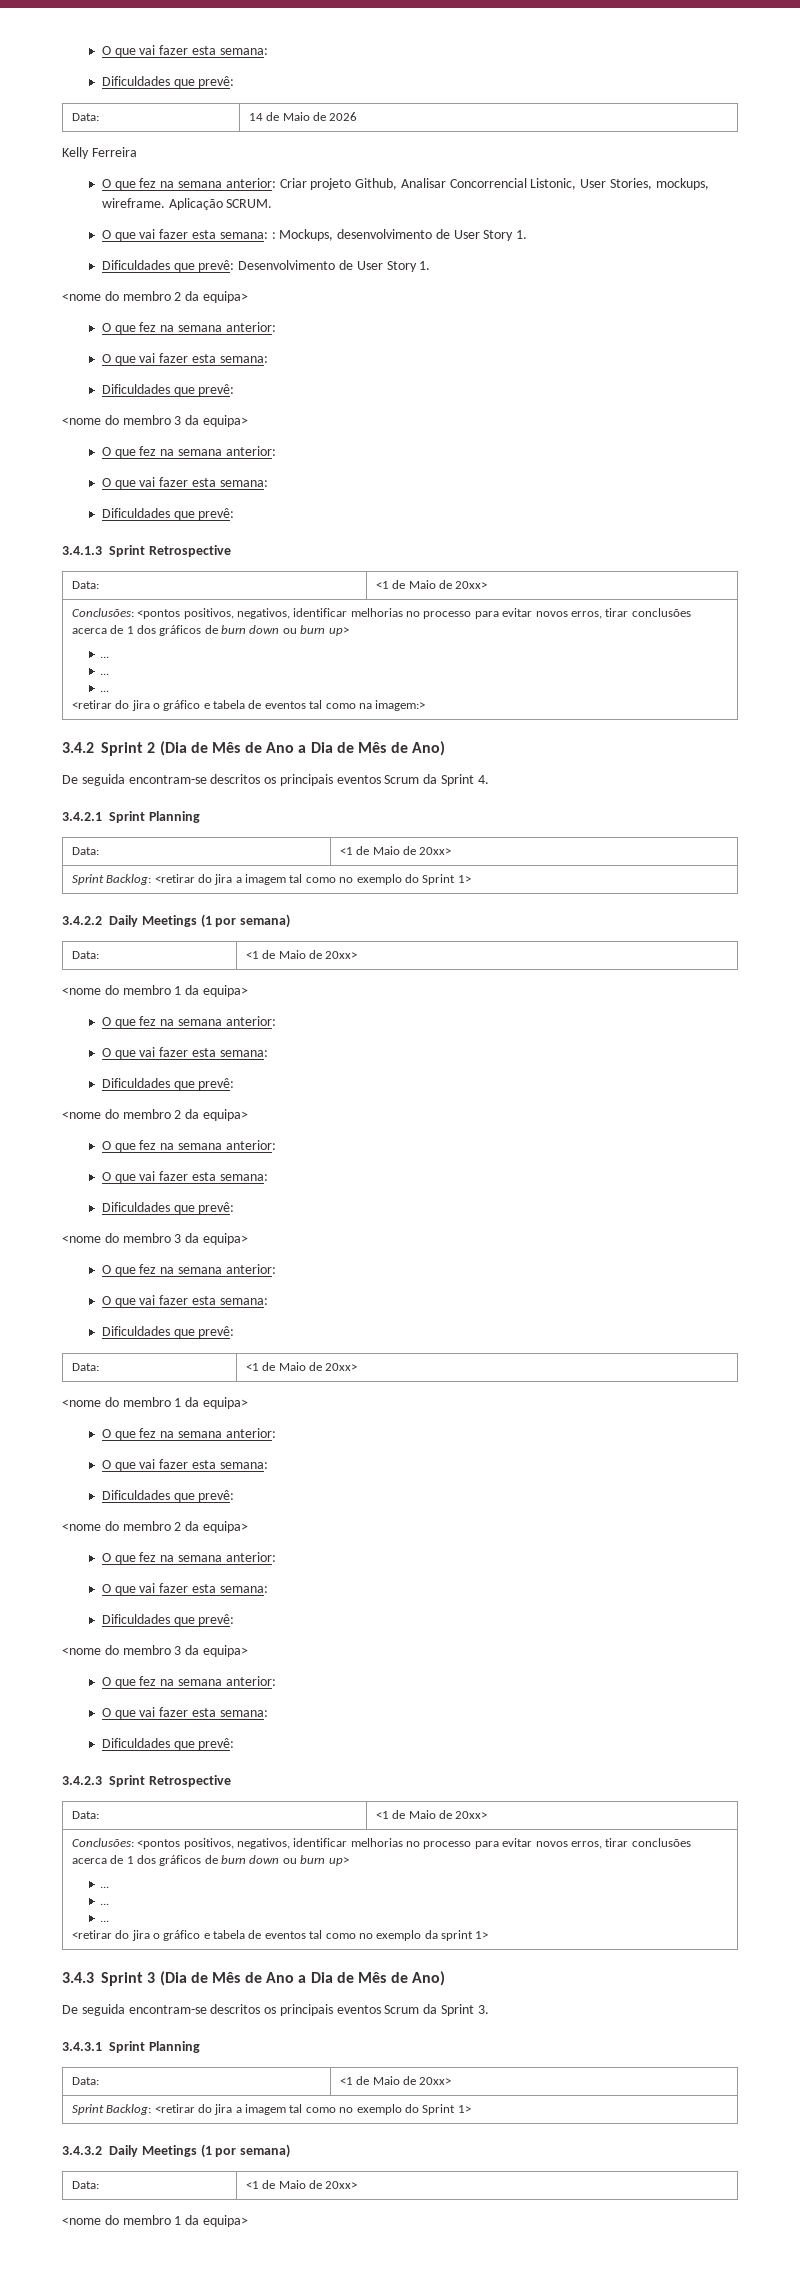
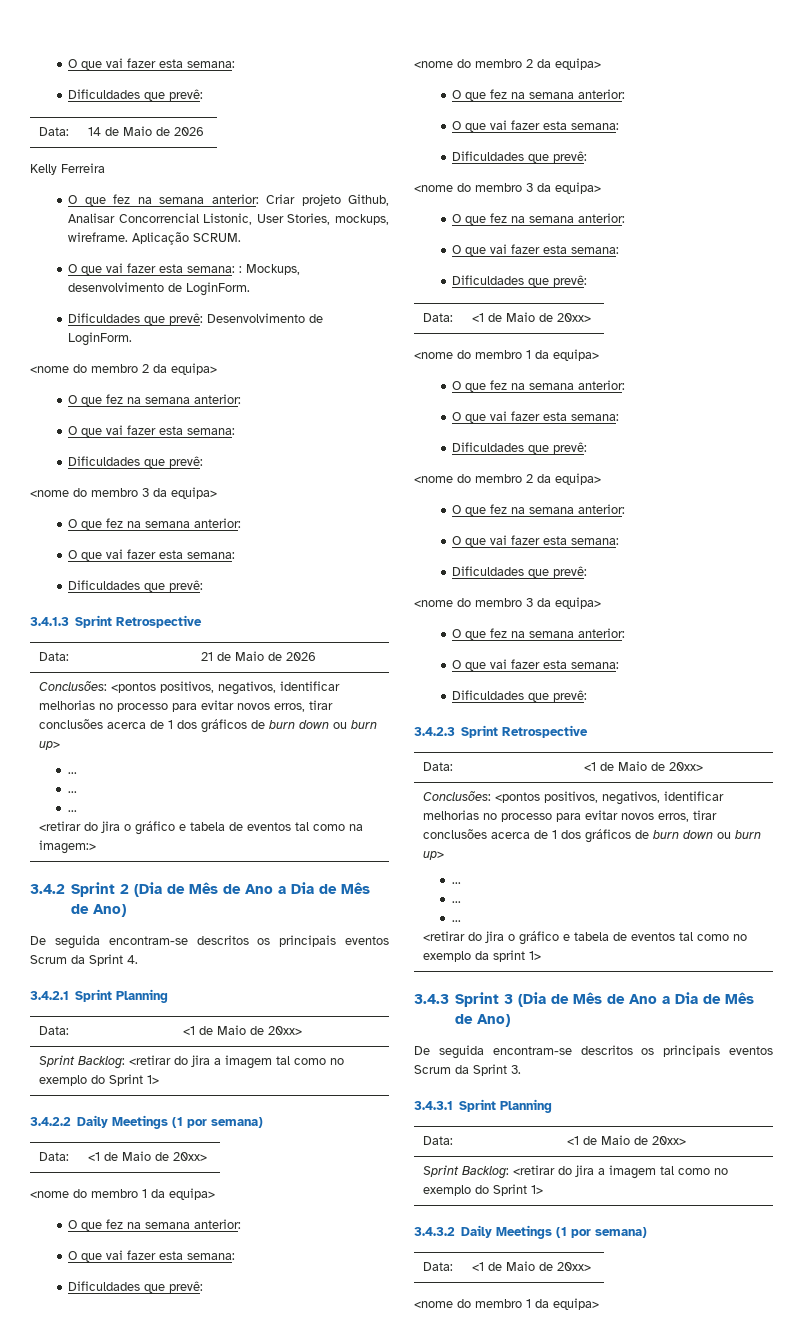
- O que vai fazer esta semana: : Mockups, desenvolvimento de User Story 1.
+ O que vai fazer esta semana: : Mockups, desenvolvimento de LoginForm.
- Dificuldades que prevê: Desenvolvimento de User Story 1.
+ Dificuldades que prevê: Desenvolvimento de LoginForm.
  3.4.1.3 Sprint Retrospective
- Data: | <1 de Maio de 20xx>
+ Data: | 21 de Maio de 2026

